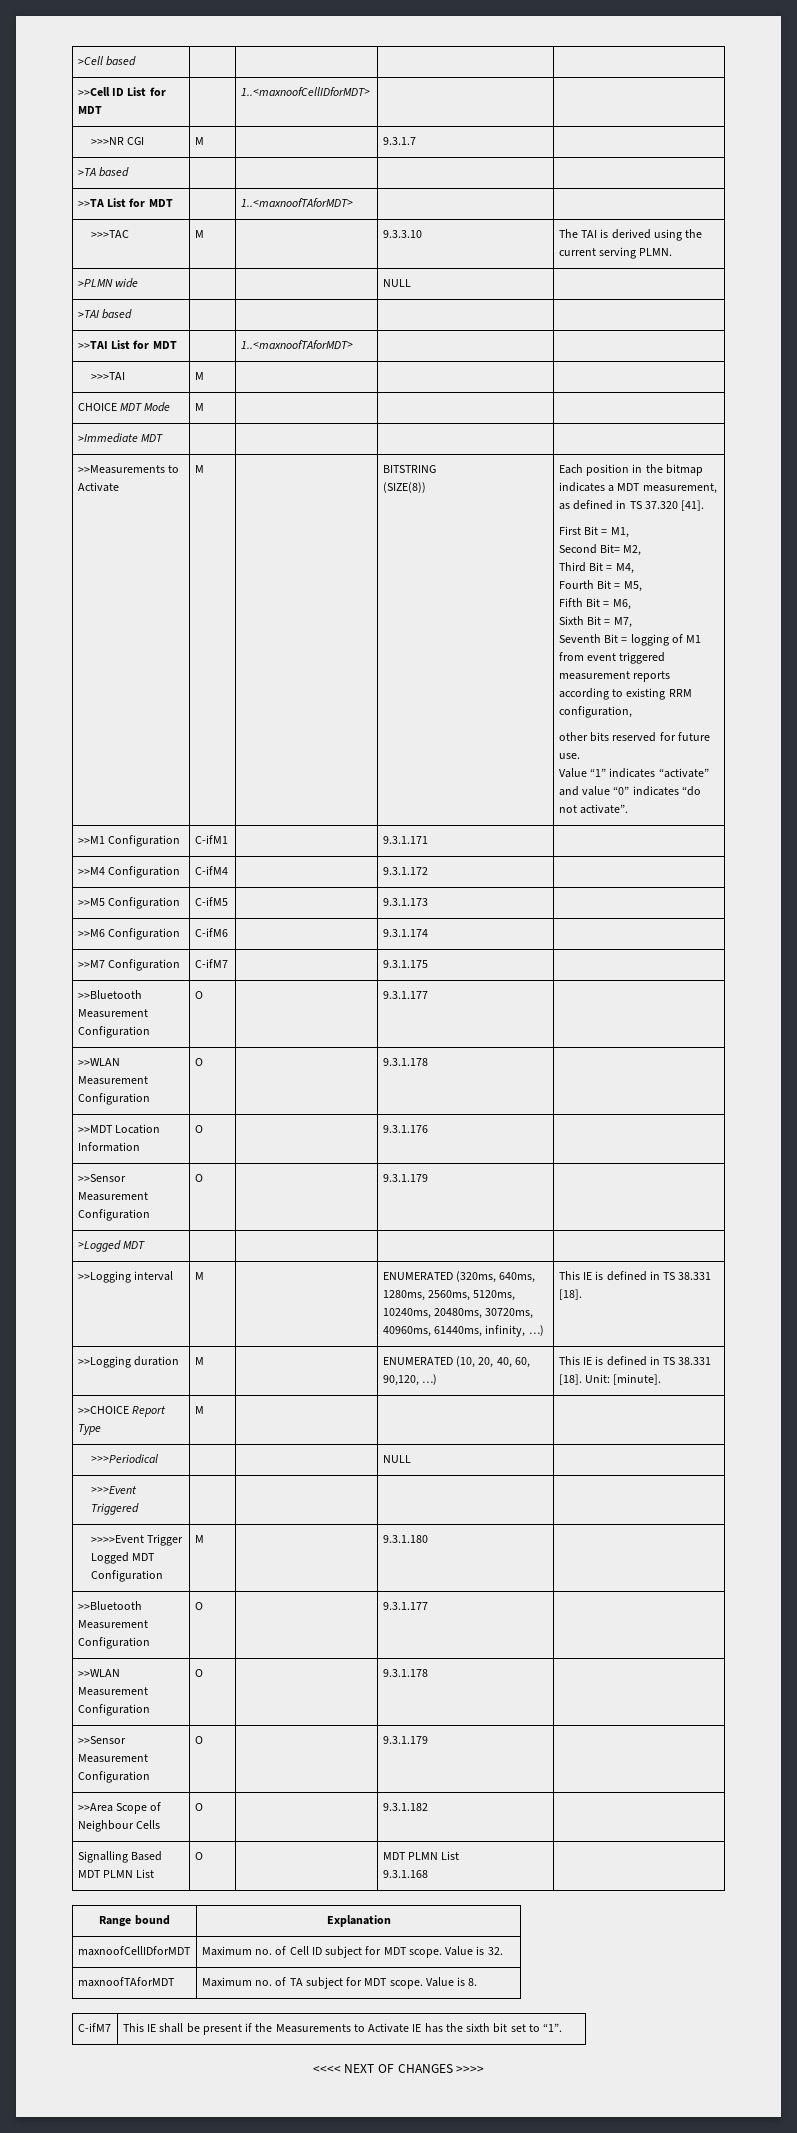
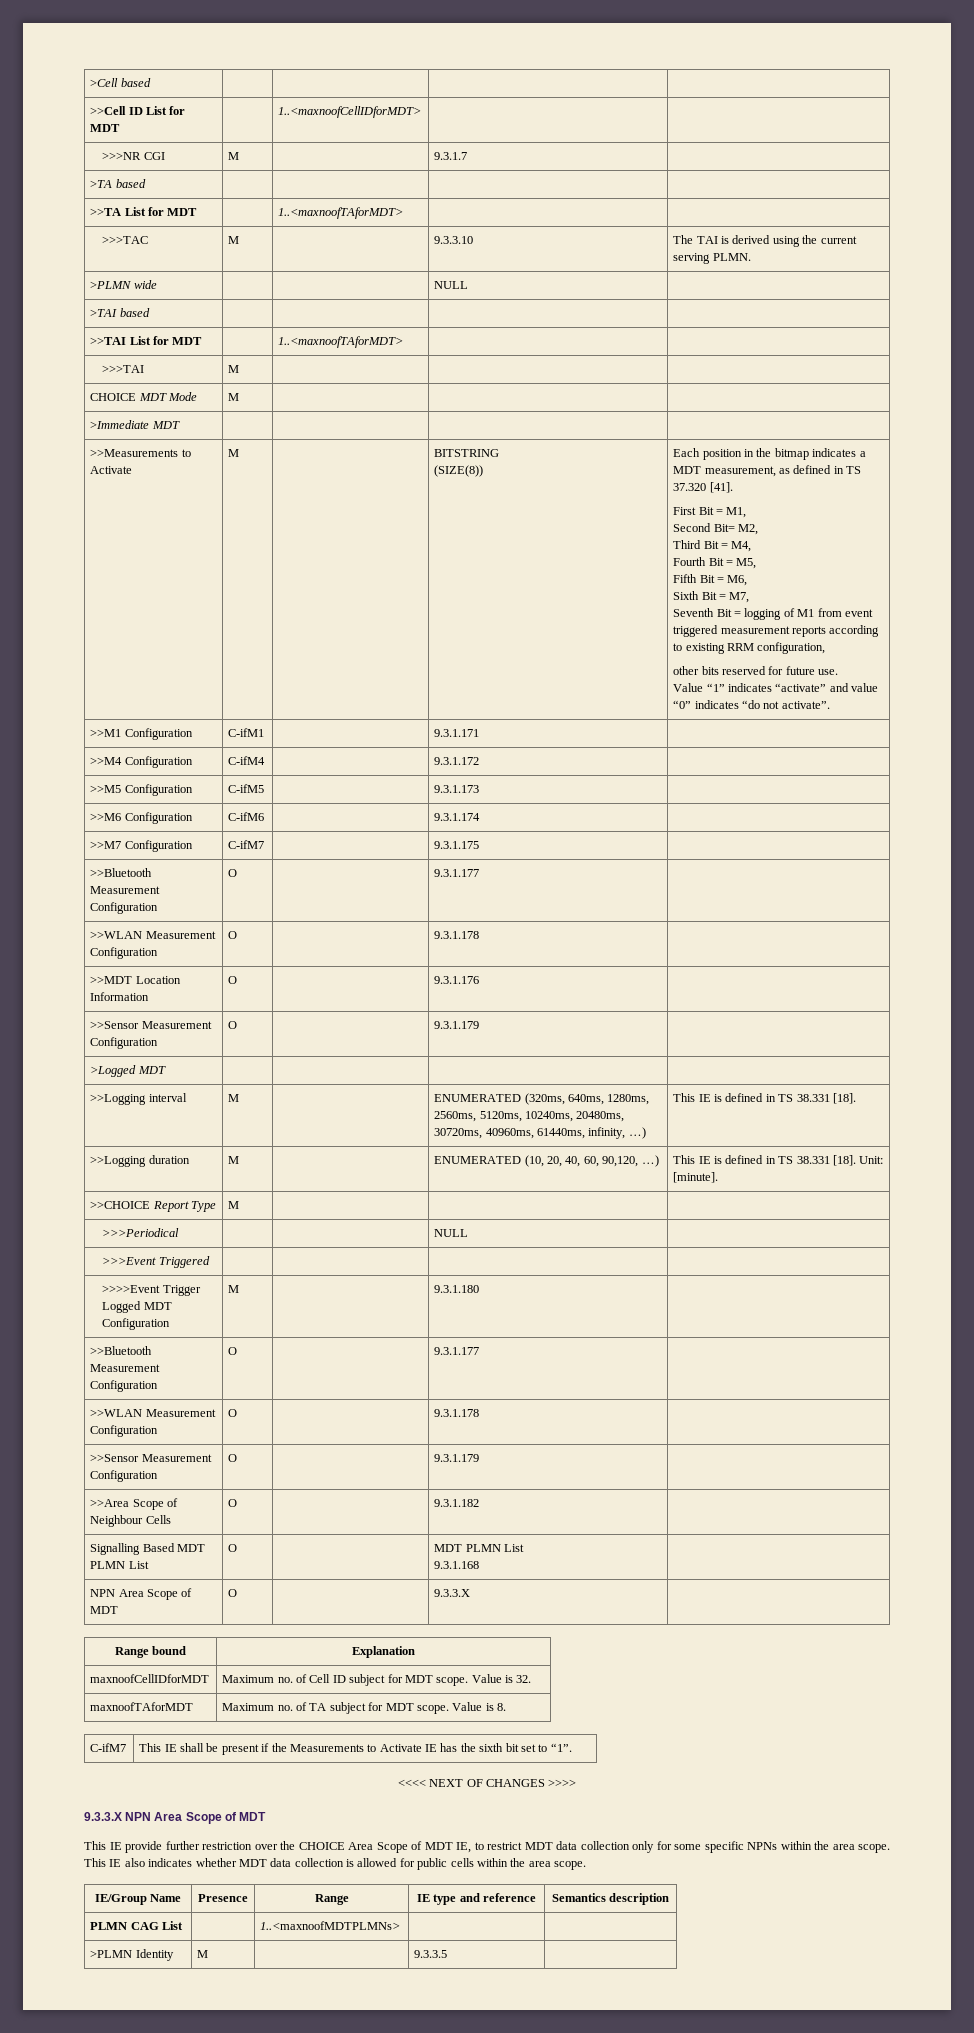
+ NPN Area Scope of MDT | O | | 9.3.3.X |
+ 9.3.3.X NPN Area Scope of MDT
+ This IE provide further restriction over the CHOICE Area Scope of MDT IE, to restrict MDT data collection only for some specific NPNs within the area scope. This IE also indicates whether MDT data collection is allowed for public cells within the area scope.
+ IE/Group Name | Presence | Range | IE type and reference | Semantics description
+ PLMN CAG List | | 1..<maxnoofMDTPLMNs> | |
+ >PLMN Identity | M | | 9.3.3.5 |

